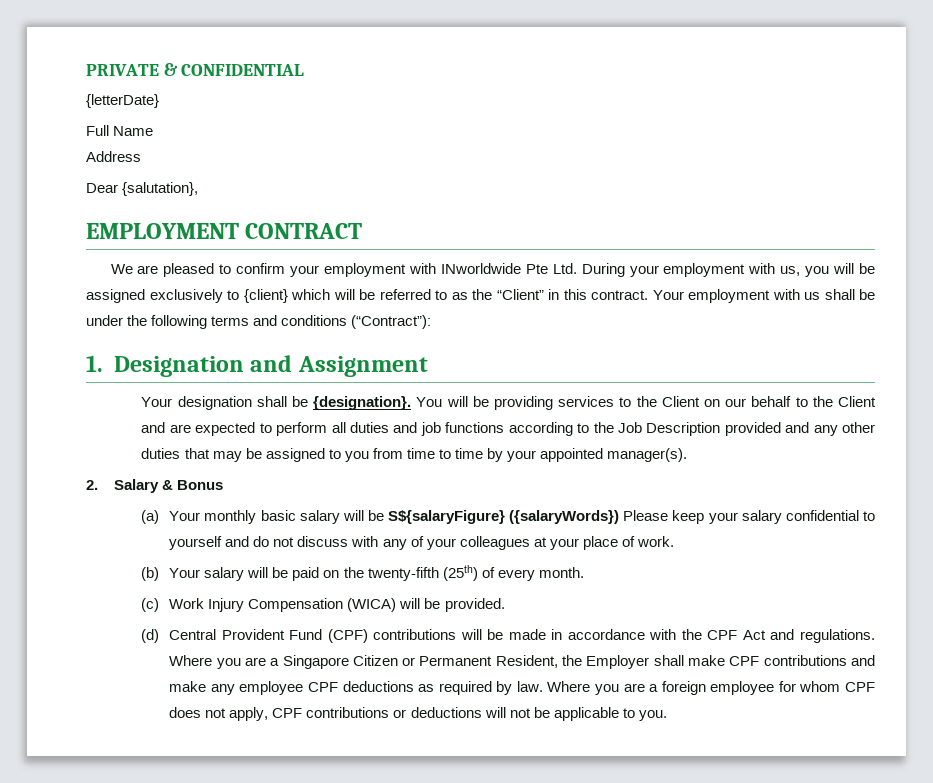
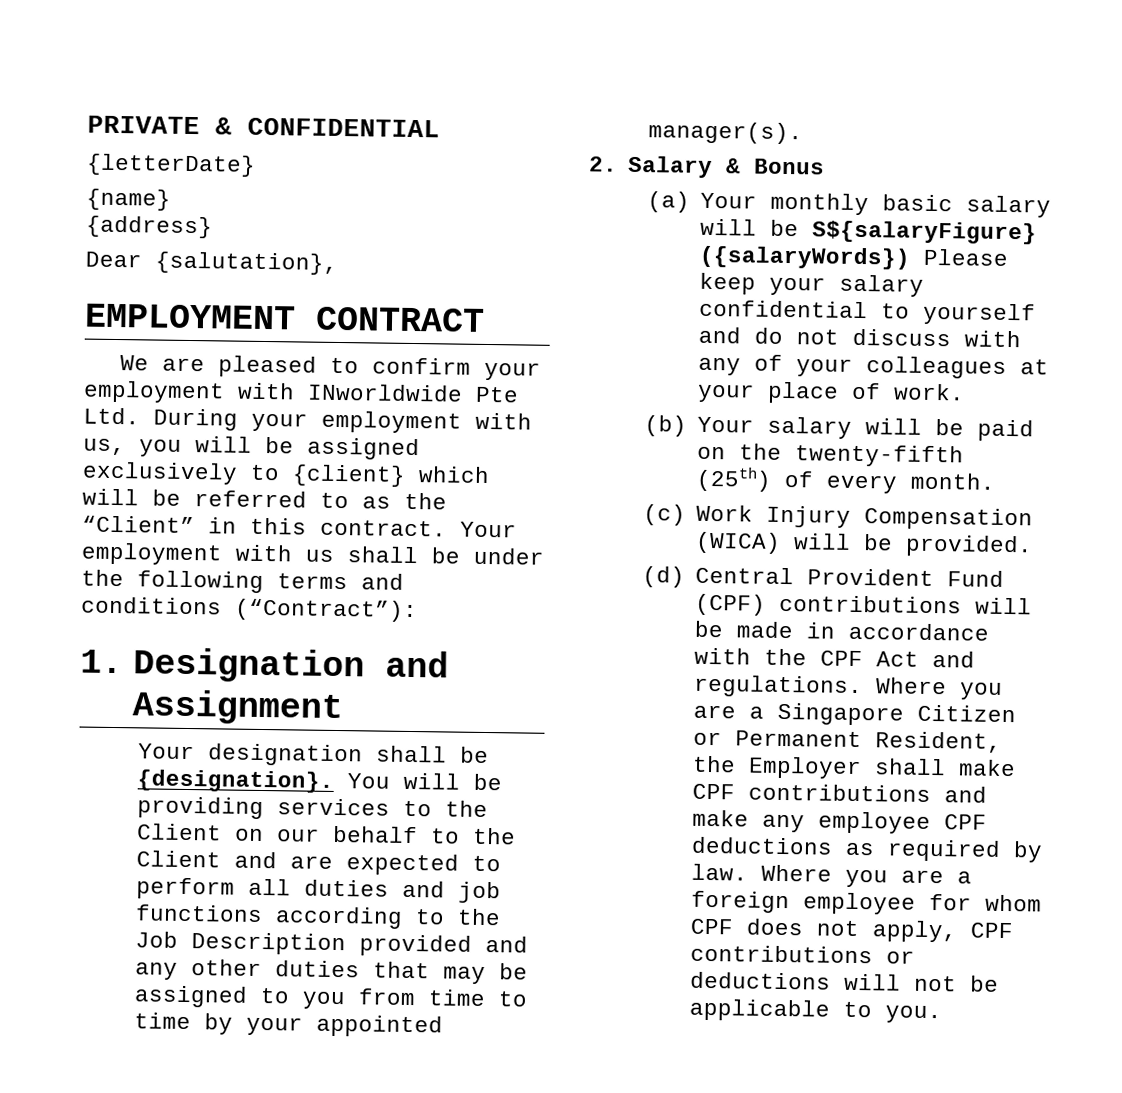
- Full Name
- Address
+ {name}
+ {address}

